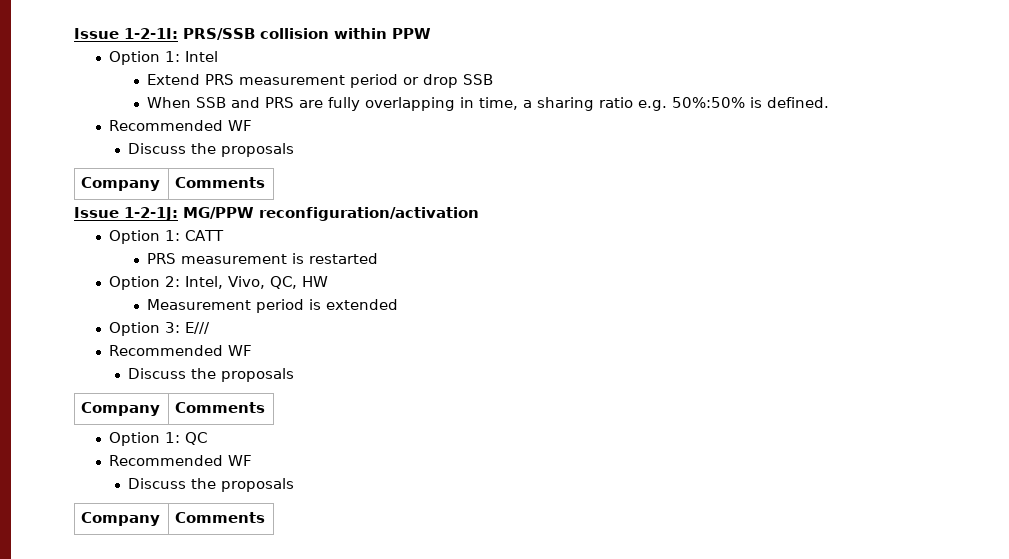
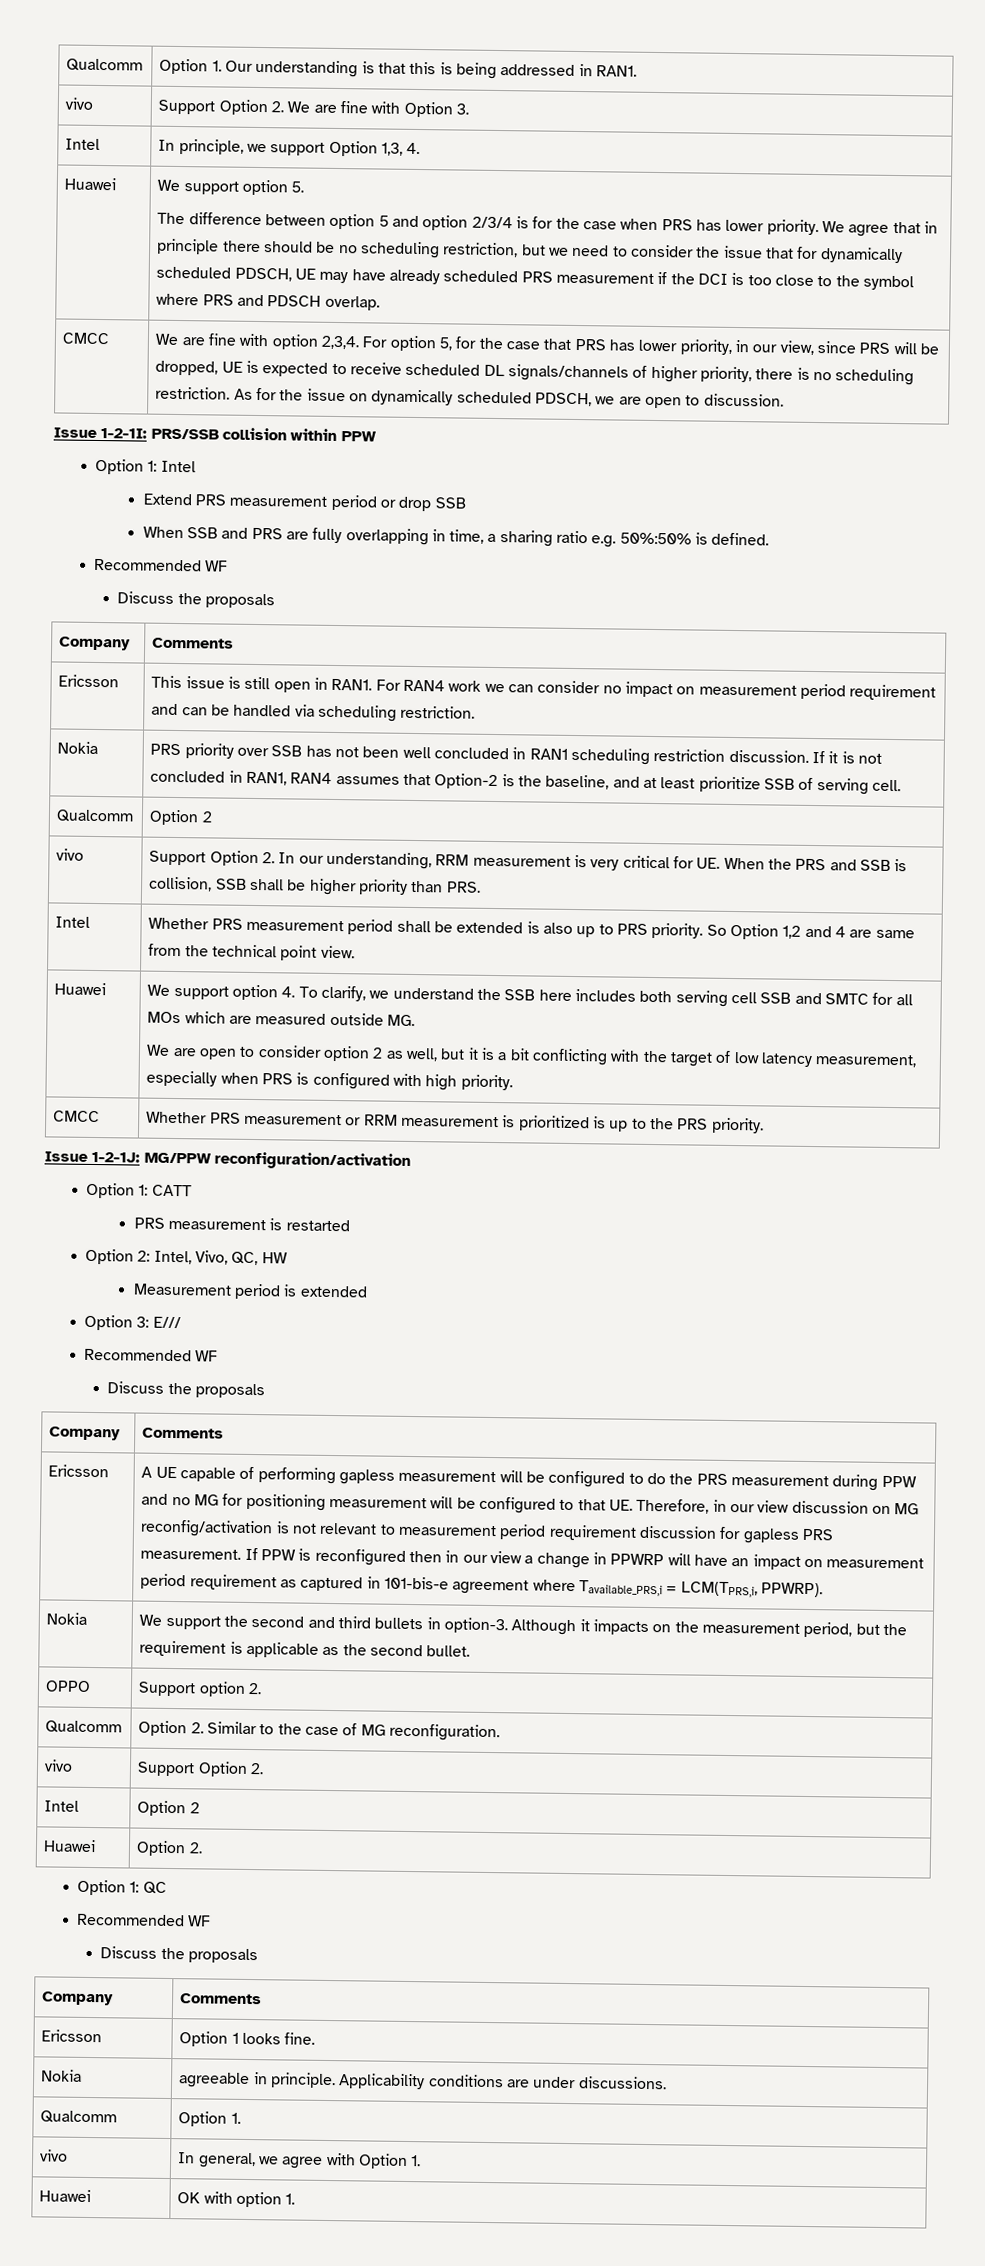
+ Qualcomm | Option 1. Our understanding is that this is being addressed in RAN1.
+ vivo | Support Option 2. We are fine with Option 3.
+ Intel | In principle, we support Option 1,3, 4.
+ Huawei | We support option 5.
+ The difference between option 5 and option 2/3/4 is for the case when PRS has lower priority. We agree that in principle there should be no scheduling restriction, but we need to consider the issue that for dynamically scheduled PDSCH, UE may have already scheduled PRS measurement if the DCI is too close to the symbol where PRS and PDSCH overlap.
+ CMCC | We are fine with option 2,3,4. For option 5, for the case that PRS has lower priority, in our view, since PRS will be dropped, UE is expected to receive scheduled DL signals/channels of higher priority, there is no scheduling restriction. As for the issue on dynamically scheduled PDSCH, we are open to discussion.
+ Ericsson | This issue is still open in RAN1. For RAN4 work we can consider no impact on measurement period requirement and can be handled via scheduling restriction.
+ Nokia | PRS priority over SSB has not been well concluded in RAN1 scheduling restriction discussion. If it is not concluded in RAN1, RAN4 assumes that Option-2 is the baseline, and at least prioritize SSB of serving cell.
+ Qualcomm | Option 2
+ vivo | Support Option 2. In our understanding, RRM measurement is very critical for UE. When the PRS and SSB is collision, SSB shall be higher priority than PRS.
+ Intel | Whether PRS measurement period shall be extended is also up to PRS priority. So Option 1,2 and 4 are same from the technical point view.
+ Huawei | We support option 4. To clarify, we understand the SSB here includes both serving cell SSB and SMTC for all MOs which are measured outside MG.
+ We are open to consider option 2 as well, but it is a bit conflicting with the target of low latency measurement, especially when PRS is configured with high priority.
+ CMCC | Whether PRS measurement or RRM measurement is prioritized is up to the PRS priority.
+ Ericsson | A UE capable of performing gapless measurement will be configured to do the PRS measurement during PPW and no MG for positioning measurement will be configured to that UE. Therefore, in our view discussion on MG reconfig/activation is not relevant to measurement period requirement discussion for gapless PRS measurement. If PPW is reconfigured then in our view a change in PPWRP will have an impact on measurement period requirement as captured in 101-bis-e agreement where Tavailable_PRS,i = LCM(TPRS,i, PPWRP).
+ Nokia | We support the second and third bullets in option-3. Although it impacts on the measurement period, but the requirement is applicable as the second bullet.
+ OPPO | Support option 2.
+ Qualcomm | Option 2. Similar to the case of MG reconfiguration.
+ vivo | Support Option 2.
+ Intel | Option 2
+ Huawei | Option 2.
+ Ericsson | Option 1 looks fine.
+ Nokia | agreeable in principle. Applicability conditions are under discussions.
+ Qualcomm | Option 1.
+ vivo | In general, we agree with Option 1.
+ Huawei | OK with option 1.

